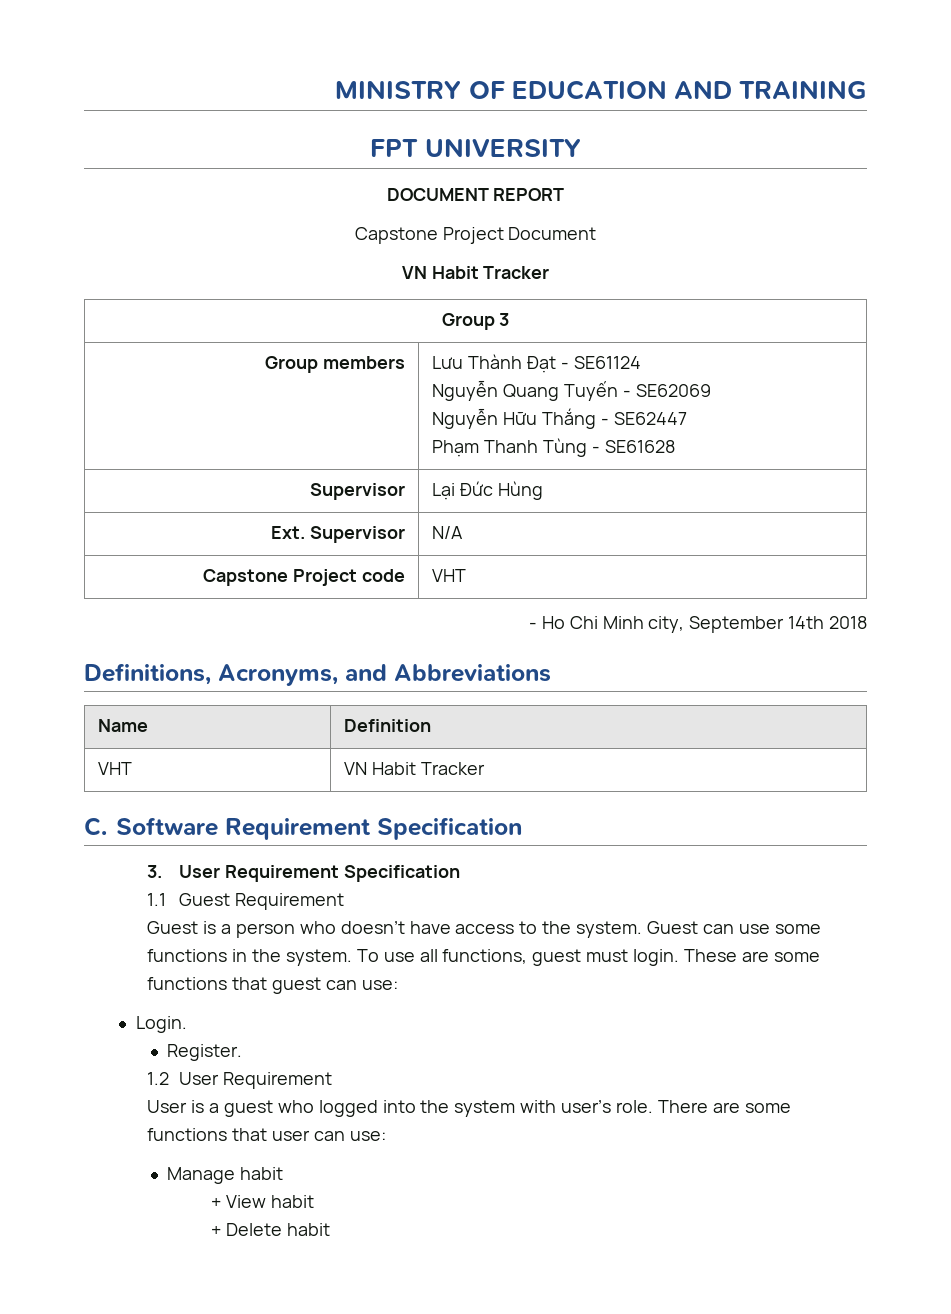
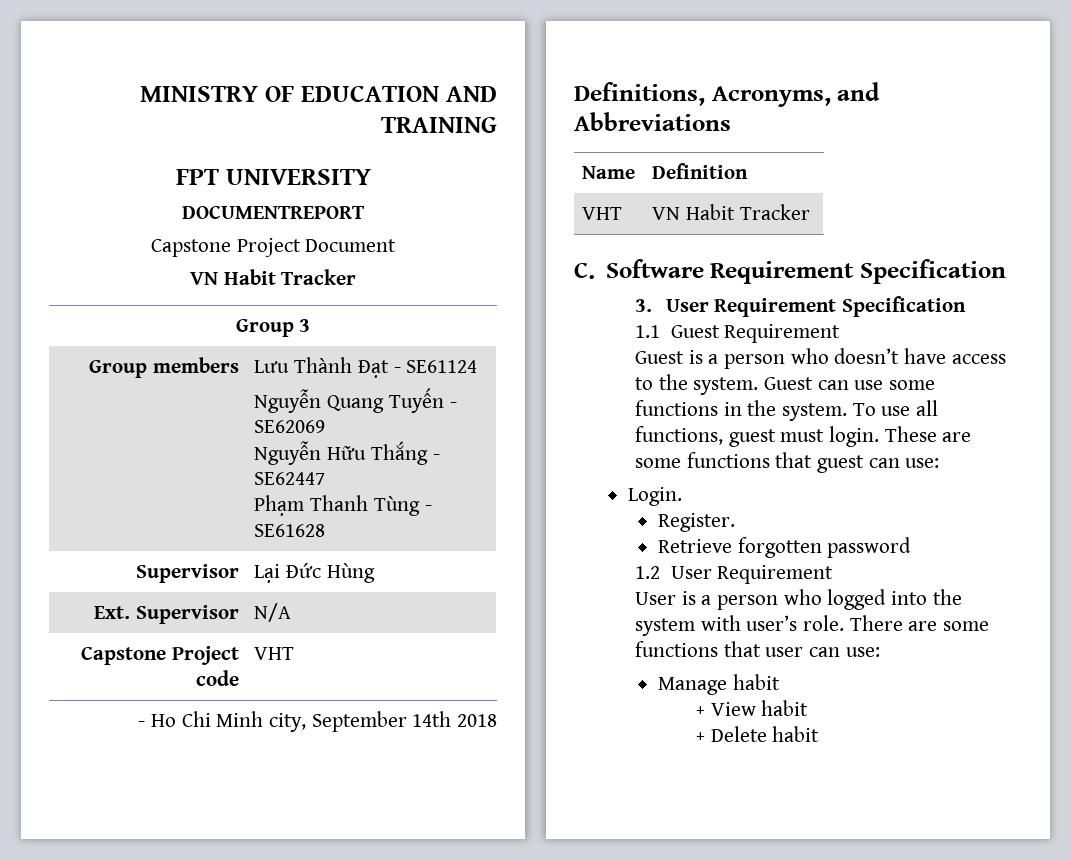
- DOCUMENT REPORT
+ DOCUMENTREPORT
+ Retrieve forgotten password
- User is a guest who logged into the system with user’s role.
+ User is a person who logged into the system with user’s role.

